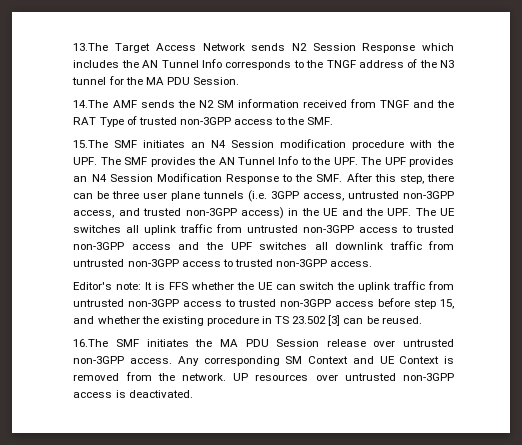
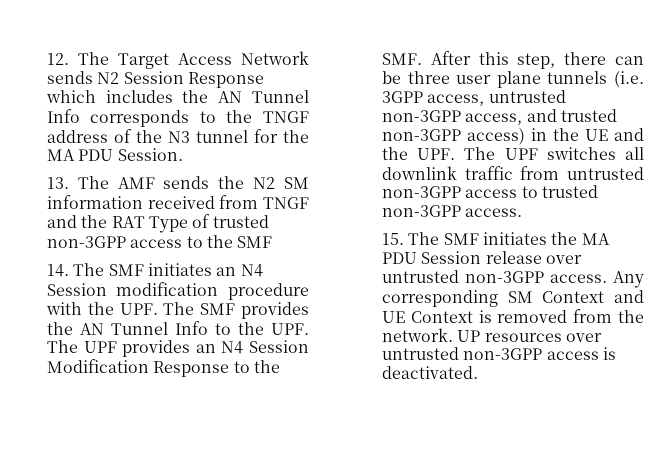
- 13.The Target Access Network sends N2 Session Response which includes the AN Tunnel Info corresponds to the TNGF address of the N3 tunnel for the MA PDU Session.
+ 12. The Target Access Network sends N2 Session Response which includes the AN Tunnel Info corresponds to the TNGF address of the N3 tunnel for the MA PDU Session.
- 14.The AMF sends the N2 SM information received from TNGF and the RAT Type of trusted non-3GPP access to the SMF.
- 15.The SMF initiates an N4 Session modification procedure with the UPF. The SMF provides the AN Tunnel Info to the UPF. The UPF provides an N4 Session Modification Response to the SMF. After this step, there can be three user plane tunnels (i.e. 3GPP access, untrusted non-3GPP access, and trusted non-3GPP access) in the UE and the UPF. The UE switches all uplink traffic from untrusted non-3GPP access to trusted non-3GPP access and the UPF switches all downlink traffic from untrusted non-3GPP access to trusted non-3GPP access.
+ 13. The AMF sends the N2 SM information received from TNGF and the RAT Type of trusted non-3GPP access to the SMF
+ 14. The SMF initiates an N4 Session modification procedure with the UPF. The SMF provides the AN Tunnel Info to the UPF. The UPF provides an N4 Session Modification Response to the SMF. After this step, there can be three user plane tunnels (i.e. 3GPP access, untrusted non-3GPP access, and trusted non-3GPP access) in the UE and the UPF. The UPF switches all downlink traffic from untrusted non-3GPP access to trusted non-3GPP access.
- Editor's note: It is FFS whether the UE can switch the uplink traffic from untrusted non-3GPP access to trusted non-3GPP access before step 15, and whether the existing procedure in TS 23.502 [3] can be reused.
- 16.The SMF initiates the MA PDU Session release over untrusted non-3GPP access.
+ 15. The SMF initiates the MA PDU Session release over untrusted non-3GPP access.

